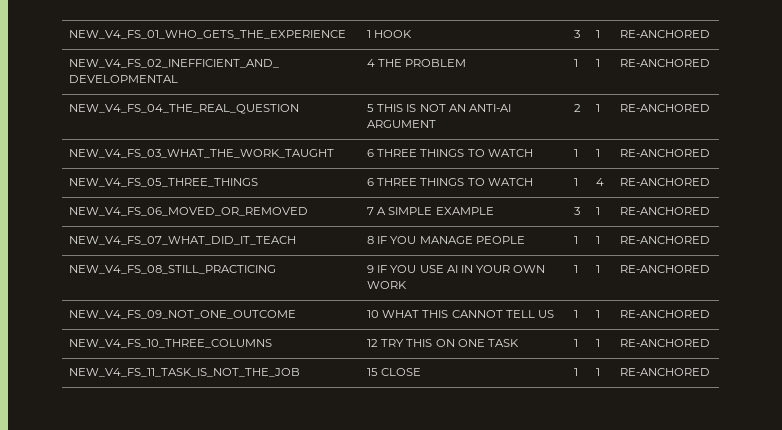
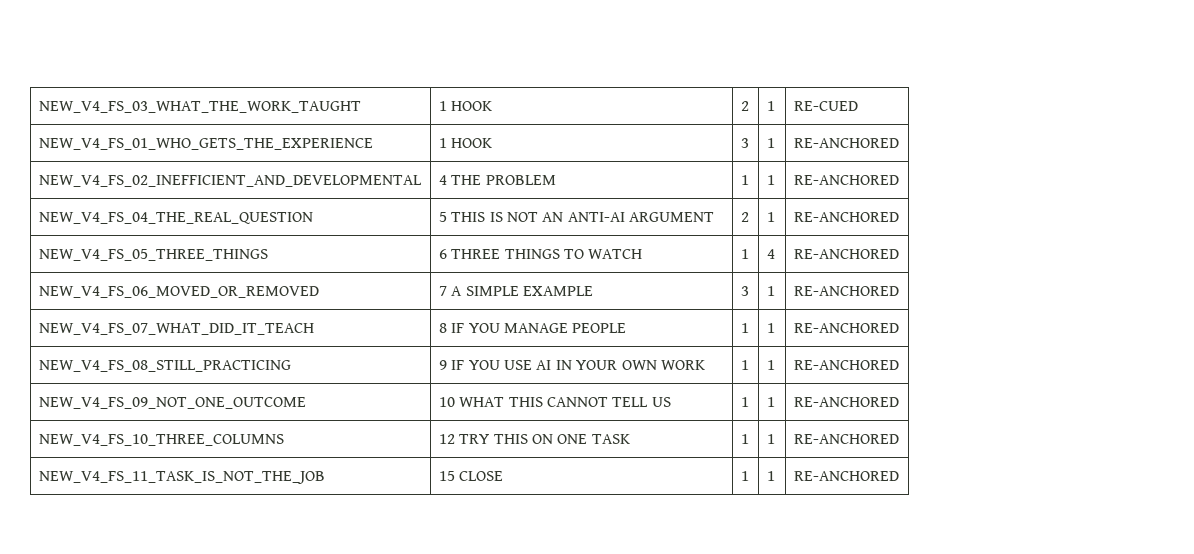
+ NEW_V4_FS_03_WHAT_THE_WORK_TAUGHT | 1 HOOK | 2 | 1 | RE-CUED
- NEW_V4_FS_03_WHAT_THE_WORK_TAUGHT | 6 THREE THINGS TO WATCH | 1 | 1 | RE-ANCHORED

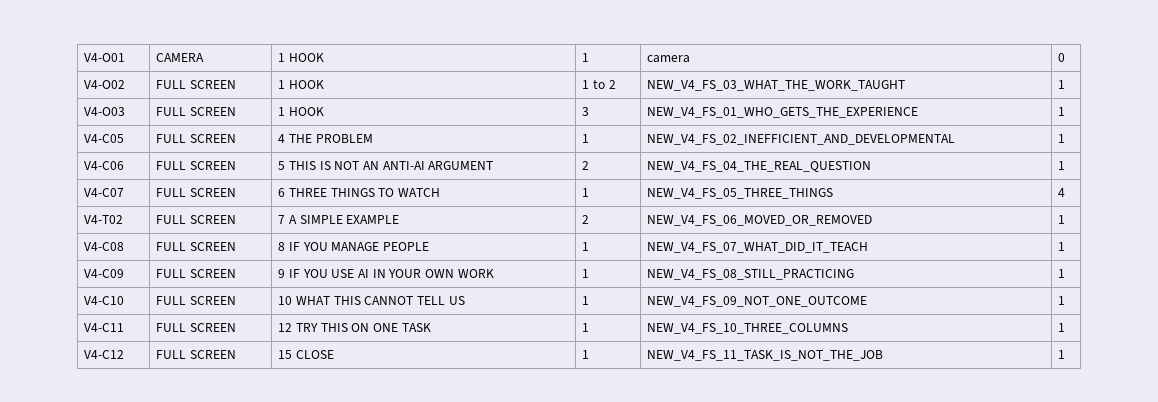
- NEW_V4_FS_03_WHAT_THE_WORK_TAUGHT | 1 HOOK | 2 | 1 | RE-CUED
- NEW_V4_FS_01_WHO_GETS_THE_EXPERIENCE | 1 HOOK | 3 | 1 | RE-ANCHORED
- NEW_V4_FS_02_INEFFICIENT_AND_DEVELOPMENTAL | 4 THE PROBLEM | 1 | 1 | RE-ANCHORED
- NEW_V4_FS_04_THE_REAL_QUESTION | 5 THIS IS NOT AN ANTI-AI ARGUMENT | 2 | 1 | RE-ANCHORED
- NEW_V4_FS_05_THREE_THINGS | 6 THREE THINGS TO WATCH | 1 | 4 | RE-ANCHORED
- NEW_V4_FS_06_MOVED_OR_REMOVED | 7 A SIMPLE EXAMPLE | 3 | 1 | RE-ANCHORED
- NEW_V4_FS_07_WHAT_DID_IT_TEACH | 8 IF YOU MANAGE PEOPLE | 1 | 1 | RE-ANCHORED
- NEW_V4_FS_08_STILL_PRACTICING | 9 IF YOU USE AI IN YOUR OWN WORK | 1 | 1 | RE-ANCHORED
- NEW_V4_FS_09_NOT_ONE_OUTCOME | 10 WHAT THIS CANNOT TELL US | 1 | 1 | RE-ANCHORED
- NEW_V4_FS_10_THREE_COLUMNS | 12 TRY THIS ON ONE TASK | 1 | 1 | RE-ANCHORED
- NEW_V4_FS_11_TASK_IS_NOT_THE_JOB | 15 CLOSE | 1 | 1 | RE-ANCHORED
+ V4-O01 | CAMERA | 1 HOOK | 1 | camera | 0
+ V4-O02 | FULL SCREEN | 1 HOOK | 1 to 2 | NEW_V4_FS_03_WHAT_THE_WORK_TAUGHT | 1
+ V4-O03 | FULL SCREEN | 1 HOOK | 3 | NEW_V4_FS_01_WHO_GETS_THE_EXPERIENCE | 1
+ V4-C05 | FULL SCREEN | 4 THE PROBLEM | 1 | NEW_V4_FS_02_INEFFICIENT_AND_DEVELOPMENTAL | 1
+ V4-C06 | FULL SCREEN | 5 THIS IS NOT AN ANTI-AI ARGUMENT | 2 | NEW_V4_FS_04_THE_REAL_QUESTION | 1
+ V4-C07 | FULL SCREEN | 6 THREE THINGS TO WATCH | 1 | NEW_V4_FS_05_THREE_THINGS | 4
+ V4-T02 | FULL SCREEN | 7 A SIMPLE EXAMPLE | 2 | NEW_V4_FS_06_MOVED_OR_REMOVED | 1
+ V4-C08 | FULL SCREEN | 8 IF YOU MANAGE PEOPLE | 1 | NEW_V4_FS_07_WHAT_DID_IT_TEACH | 1
+ V4-C09 | FULL SCREEN | 9 IF YOU USE AI IN YOUR OWN WORK | 1 | NEW_V4_FS_08_STILL_PRACTICING | 1
+ V4-C10 | FULL SCREEN | 10 WHAT THIS CANNOT TELL US | 1 | NEW_V4_FS_09_NOT_ONE_OUTCOME | 1
+ V4-C11 | FULL SCREEN | 12 TRY THIS ON ONE TASK | 1 | NEW_V4_FS_10_THREE_COLUMNS | 1
+ V4-C12 | FULL SCREEN | 15 CLOSE | 1 | NEW_V4_FS_11_TASK_IS_NOT_THE_JOB | 1

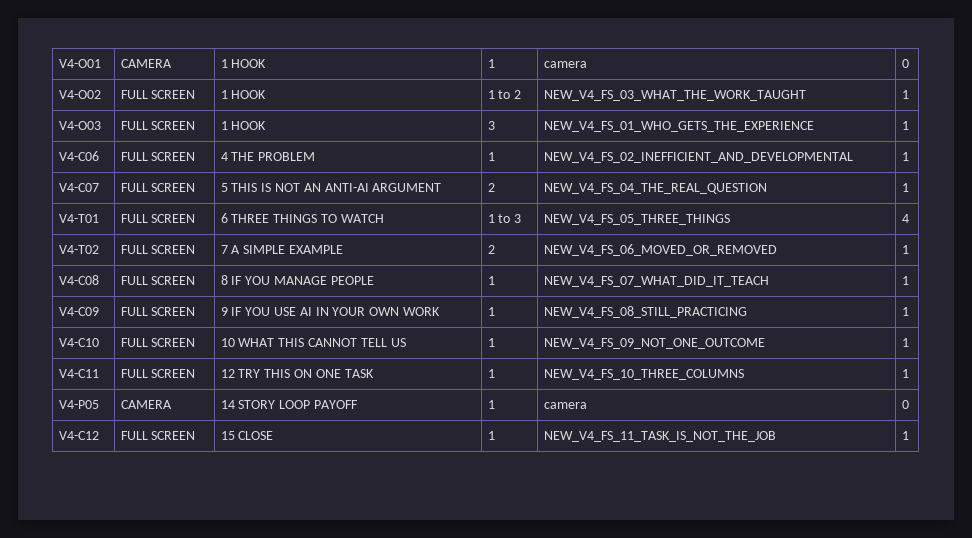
- V4-C05 | FULL SCREEN | 4 THE PROBLEM | 1 | NEW_V4_FS_02_INEFFICIENT_AND_DEVELOPMENTAL | 1
+ V4-C06 | FULL SCREEN | 4 THE PROBLEM | 1 | NEW_V4_FS_02_INEFFICIENT_AND_DEVELOPMENTAL | 1
- V4-C06 | FULL SCREEN | 5 THIS IS NOT AN ANTI-AI ARGUMENT | 2 | NEW_V4_FS_04_THE_REAL_QUESTION | 1
+ V4-C07 | FULL SCREEN | 5 THIS IS NOT AN ANTI-AI ARGUMENT | 2 | NEW_V4_FS_04_THE_REAL_QUESTION | 1
- V4-C07 | FULL SCREEN | 6 THREE THINGS TO WATCH | 1 | NEW_V4_FS_05_THREE_THINGS | 4
+ V4-T01 | FULL SCREEN | 6 THREE THINGS TO WATCH | 1 to 3 | NEW_V4_FS_05_THREE_THINGS | 4
+ V4-P05 | CAMERA | 14 STORY LOOP PAYOFF | 1 | camera | 0

